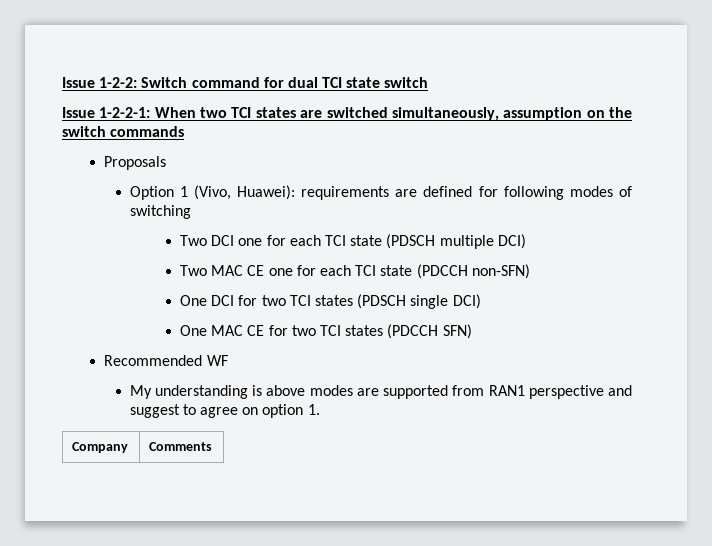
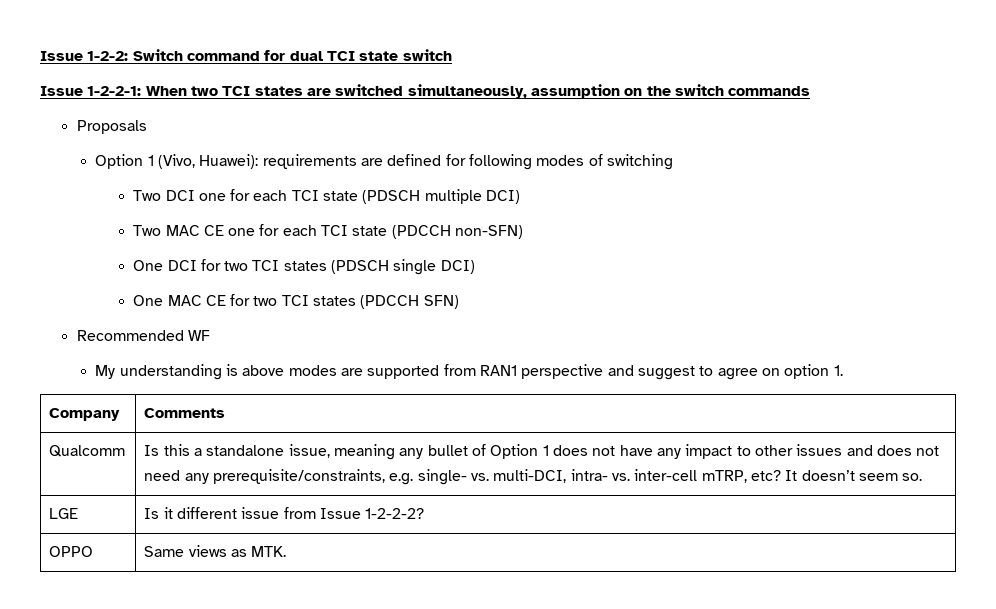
+ Qualcomm | Is this a standalone issue, meaning any bullet of Option 1 does not have any impact to other issues and does not need any prerequisite/constraints, e.g. single- vs. multi-DCI, intra- vs. inter-cell mTRP, etc? It doesn’t seem so.
+ LGE | Is it different issue from Issue 1-2-2-2?
+ OPPO | Same views as MTK.

